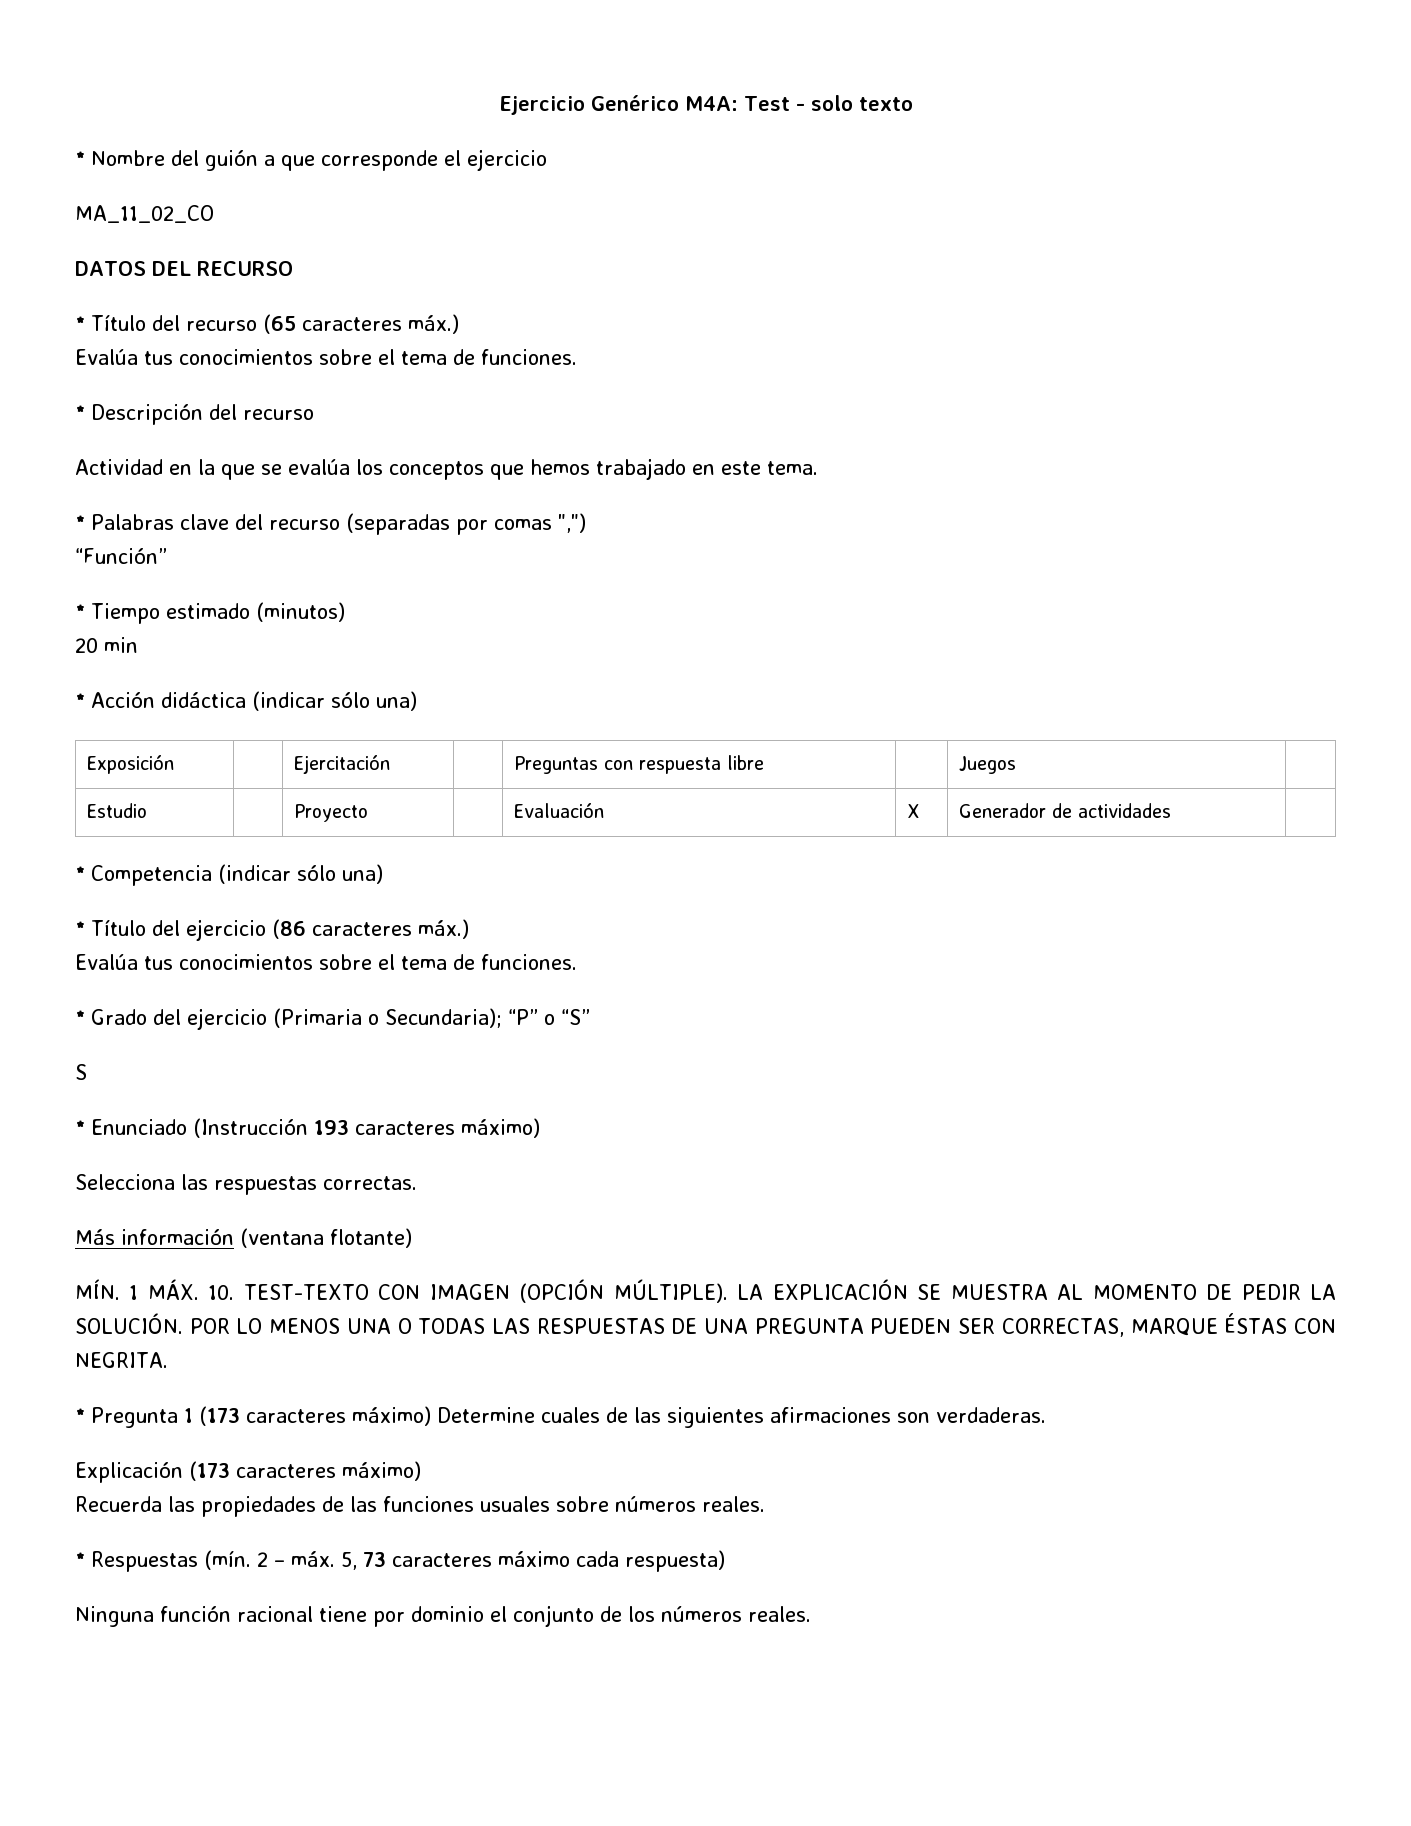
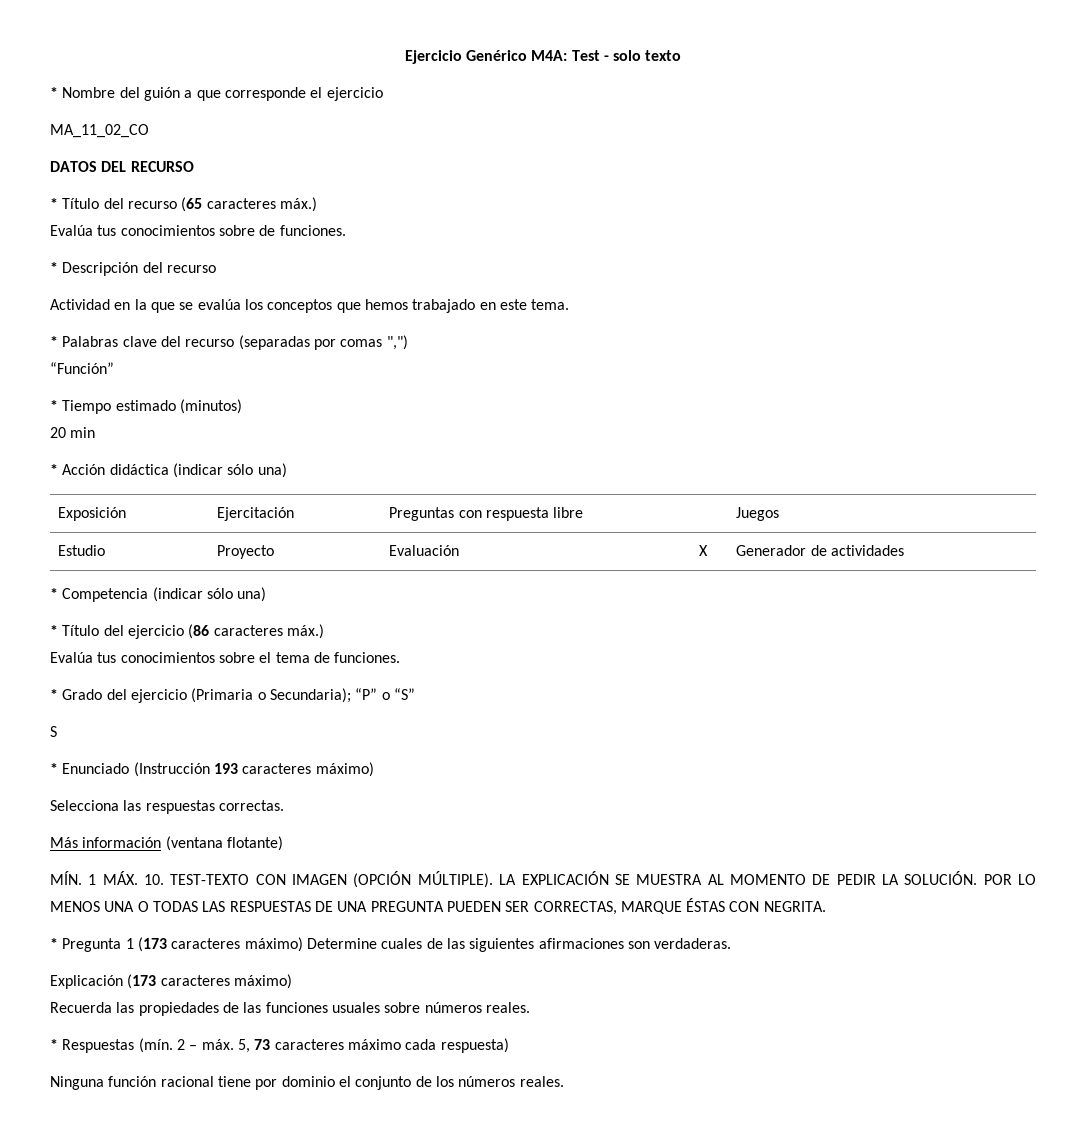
  * Título del recurso (65 caracteres máx.)
- Evalúa tus conocimientos sobre el tema de funciones.
+ Evalúa tus conocimientos sobre de funciones.

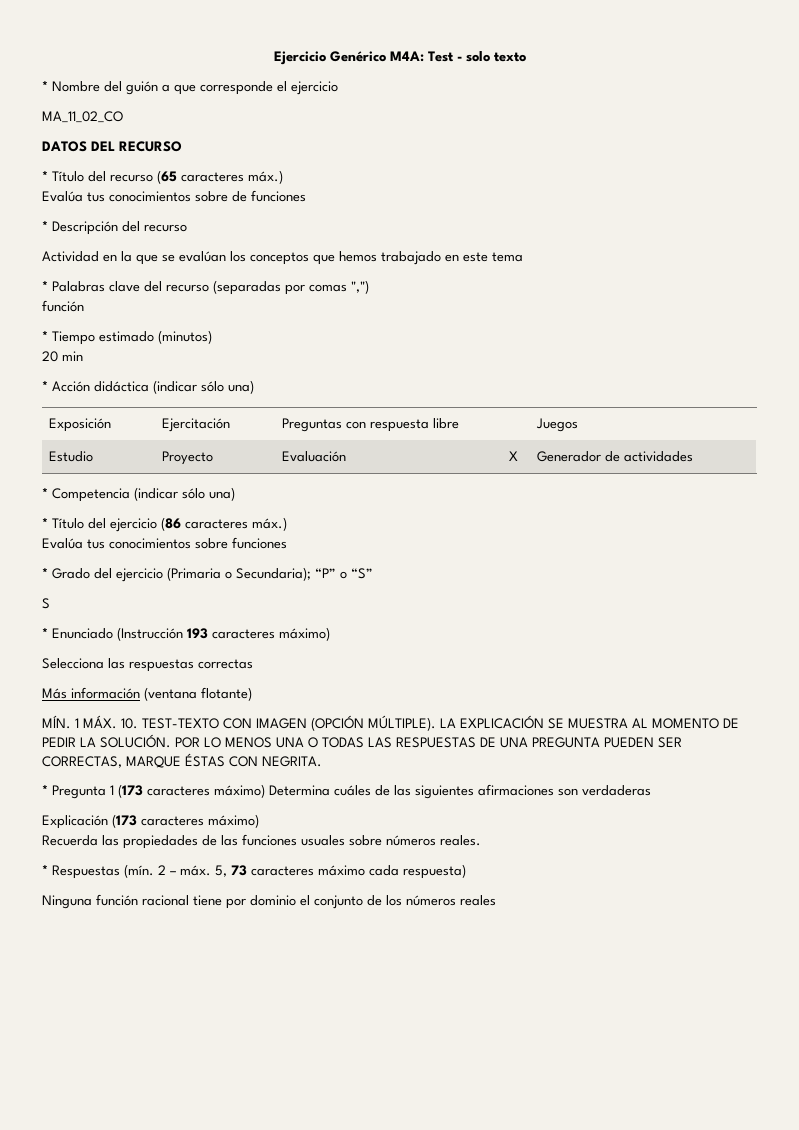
- Evalúa tus conocimientos sobre de funciones.
+ Evalúa tus conocimientos sobre de funciones
- Actividad en la que se evalúa los conceptos que hemos trabajado en este tema.
+ Actividad en la que se evalúan los conceptos que hemos trabajado en este tema
  * Palabras clave del recurso (separadas por comas ",")
- “Función”
+ función
- Evalúa tus conocimientos sobre el tema de funciones.
+ Evalúa tus conocimientos sobre funciones
- Selecciona las respuestas correctas.
+ Selecciona las respuestas correctas
- * Pregunta 1 (173 caracteres máximo) Determine cuales de las siguientes afirmaciones son verdaderas.
+ * Pregunta 1 (173 caracteres máximo) Determina cuáles de las siguientes afirmaciones son verdaderas
- Ninguna función racional tiene por dominio el conjunto de los números reales.
+ Ninguna función racional tiene por dominio el conjunto de los números reales

